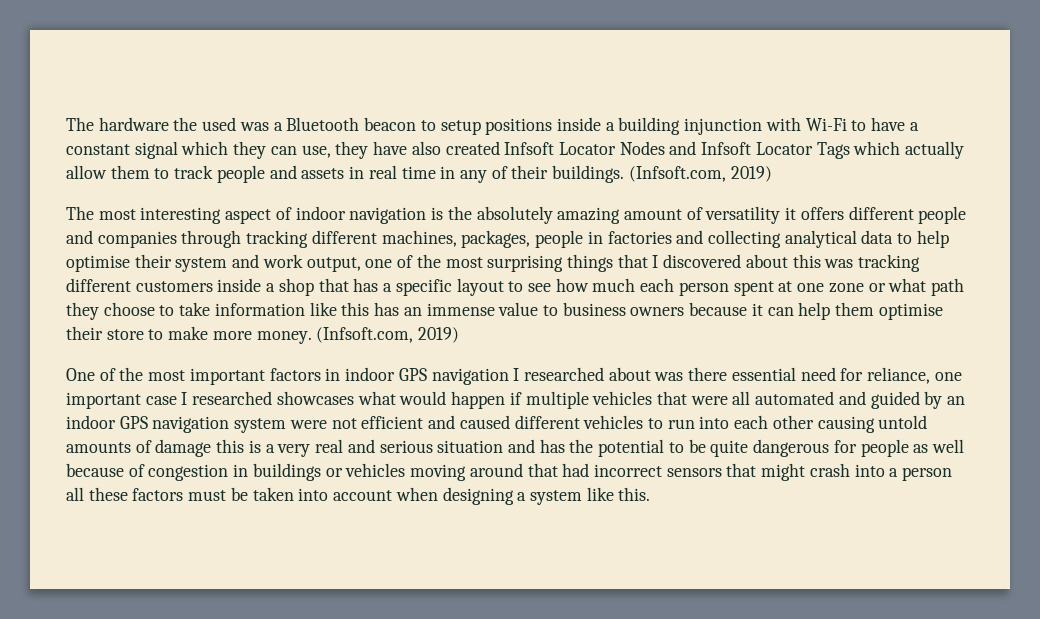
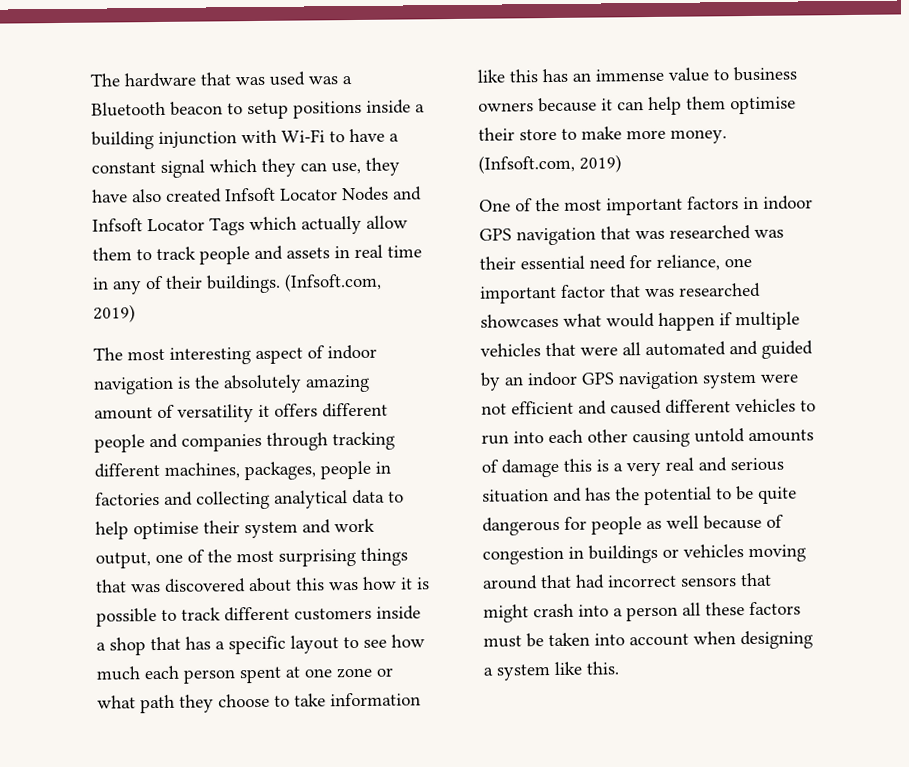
- The hardware the used was a Bluetooth beacon to setup positions inside a building injunction with Wi-Fi to have a constant signal which they can use, they have also created Infsoft Locator Nodes and Infsoft Locator Tags which actually allow them to track people and assets in real time in any of their buildings.
+ The hardware that was used was a Bluetooth beacon to setup positions inside a building injunction with Wi-Fi to have a constant signal which they can use, they have also created Infsoft Locator Nodes and Infsoft Locator Tags which actually allow them to track people and assets in real time in any of their buildings.
- The most interesting aspect of indoor navigation is the absolutely amazing amount of versatility it offers different people and companies through tracking different machines, packages, people in factories and collecting analytical data to help optimise their system and work output, one of the most surprising things that I discovered about this was tracking different customers inside a shop that has a specific layout to see how much each person spent at one zone or what path they choose to take information like this has an immense value to business owners because it can help them optimise their store to make more money.
+ The most interesting aspect of indoor navigation is the absolutely amazing amount of versatility it offers different people and companies through tracking different machines, packages, people in factories and collecting analytical data to help optimise their system and work output, one of the most surprising things that was discovered about this was how it is possible to track different customers inside a shop that has a specific layout to see how much each person spent at one zone or what path they choose to take information like this has an immense value to business owners because it can help them optimise their store to make more money.
- One of the most important factors in indoor GPS navigation I researched about was there essential need for reliance, one important case I researched showcases what would happen if multiple vehicles that were all automated and guided by an indoor GPS navigation system were not efficient and caused different vehicles to run into each other causing untold amounts of damage this is a very real and serious situation and has the potential to be quite dangerous for people as well because of congestion in buildings or vehicles moving around that had incorrect sensors that might crash into a person all these factors must be taken into account when designing a system like this.
+ One of the most important factors in indoor GPS navigation that was researched was their essential need for reliance, one important factor that was researched showcases what would happen if multiple vehicles that were all automated and guided by an indoor GPS navigation system were not efficient and caused different vehicles to run into each other causing untold amounts of damage this is a very real and serious situation and has the potential to be quite dangerous for people as well because of congestion in buildings or vehicles moving around that had incorrect sensors that might crash into a person all these factors must be taken into account when designing a system like this.

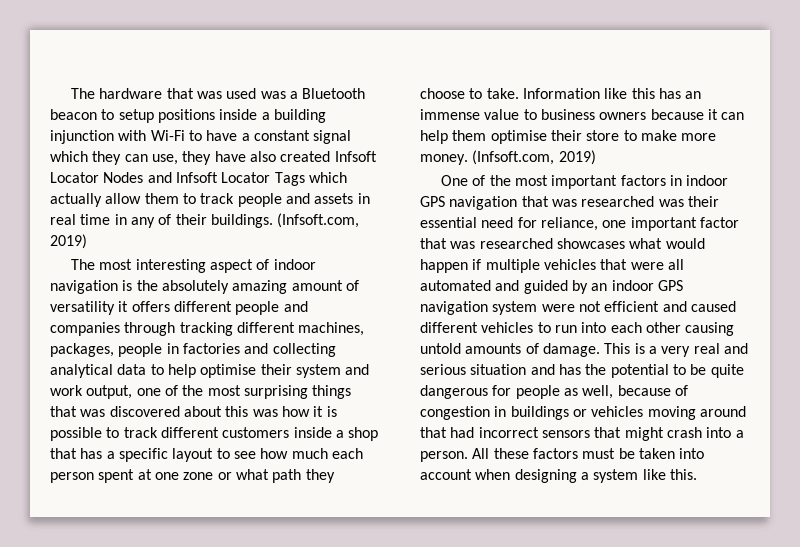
- The most interesting aspect of indoor navigation is the absolutely amazing amount of versatility it offers different people and companies through tracking different machines, packages, people in factories and collecting analytical data to help optimise their system and work output, one of the most surprising things that was discovered about this was how it is possible to track different customers inside a shop that has a specific layout to see how much each person spent at one zone or what path they choose to take information like this has an immense value to business owners because it can help them optimise their store to make more money.
+ The most interesting aspect of indoor navigation is the absolutely amazing amount of versatility it offers different people and companies through tracking different machines, packages, people in factories and collecting analytical data to help optimise their system and work output, one of the most surprising things that was discovered about this was how it is possible to track different customers inside a shop that has a specific layout to see how much each person spent at one zone or what path they choose to take. Information like this has an immense value to business owners because it can help them optimise their store to make more money.
- One of the most important factors in indoor GPS navigation that was researched was their essential need for reliance, one important factor that was researched showcases what would happen if multiple vehicles that were all automated and guided by an indoor GPS navigation system were not efficient and caused different vehicles to run into each other causing untold amounts of damage this is a very real and serious situation and has the potential to be quite dangerous for people as well because of congestion in buildings or vehicles moving around that had incorrect sensors that might crash into a person all these factors must be taken into account when designing a system like this.
+ One of the most important factors in indoor GPS navigation that was researched was their essential need for reliance, one important factor that was researched showcases what would happen if multiple vehicles that were all automated and guided by an indoor GPS navigation system were not efficient and caused different vehicles to run into each other causing untold amounts of damage. This is a very real and serious situation and has the potential to be quite dangerous for people as well, because of congestion in buildings or vehicles moving around that had incorrect sensors that might crash into a person. All these factors must be taken into account when designing a system like this.

